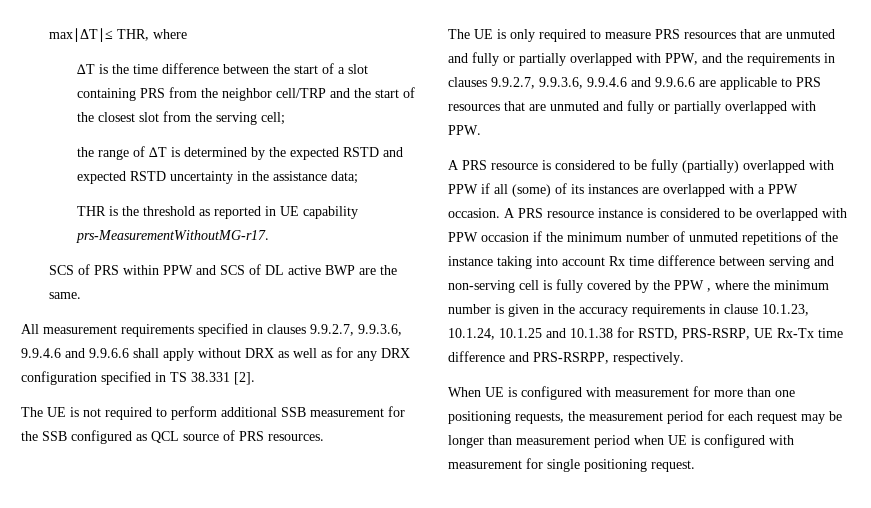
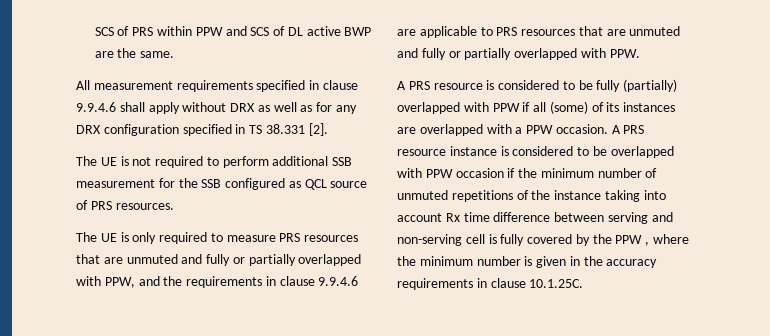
- max∣ΔT∣≤ THR, where
- ∆T is the time difference between the start of a slot containing PRS from the neighbor cell/TRP and the start of the closest slot from the serving cell;
- the range of ∆T is determined by the expected RSTD and expected RSTD uncertainty in the assistance data;
- THR is the threshold as reported in UE capability prs-MeasurementWithoutMG-r17.
- All measurement requirements specified in clauses 9.9.2.7, 9.9.3.6, 9.9.4.6 and 9.9.6.6 shall apply without DRX as well as for any DRX configuration specified in TS 38.331 [2].
+ All measurement requirements specified in clause 9.9.4.6 shall apply without DRX as well as for any DRX configuration specified in TS 38.331 [2].
- The UE is only required to measure PRS resources that are unmuted and fully or partially overlapped with PPW, and the requirements in clauses 9.9.2.7, 9.9.3.6, 9.9.4.6 and 9.9.6.6 are applicable to PRS resources that are unmuted and fully or partially overlapped with PPW.
+ The UE is only required to measure PRS resources that are unmuted and fully or partially overlapped with PPW, and the requirements in clause 9.9.4.6 are applicable to PRS resources that are unmuted and fully or partially overlapped with PPW.
- A PRS resource instance is considered to be overlapped with PPW occasion if the minimum number of unmuted repetitions of the instance taking into account Rx time difference between serving and non-serving cell is fully covered by the PPW , where the minimum number is given in the accuracy requirements in clause 10.1.23, 10.1.24, 10.1.25 and 10.1.38 for RSTD, PRS-RSRP, UE Rx-Tx time difference and PRS-RSRPP, respectively.
- When UE is configured with measurement for more than one positioning requests, the measurement period for each request may be longer than measurement period when UE is configured with measurement for single positioning request.
+ A PRS resource instance is considered to be overlapped with PPW occasion if the minimum number of unmuted repetitions of the instance taking into account Rx time difference between serving and non-serving cell is fully covered by the PPW , where the minimum number is given in the accuracy requirements in clause 10.1.25C.

